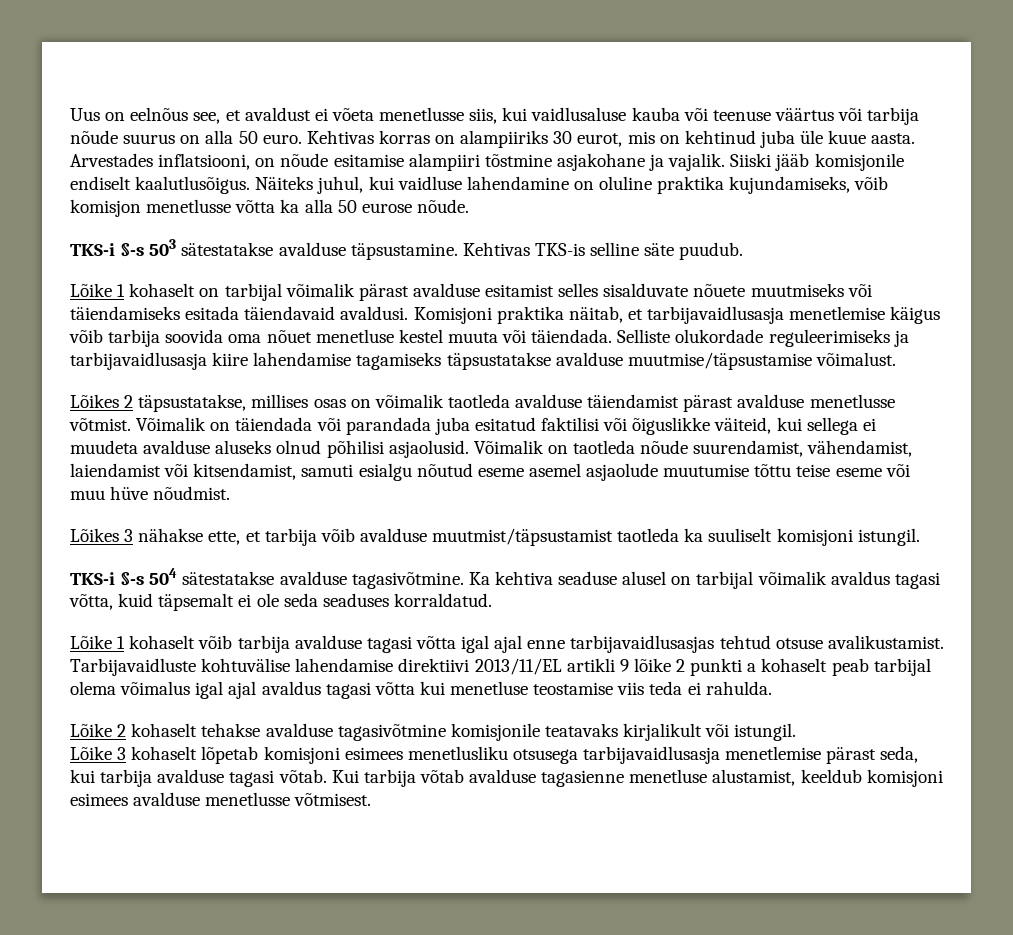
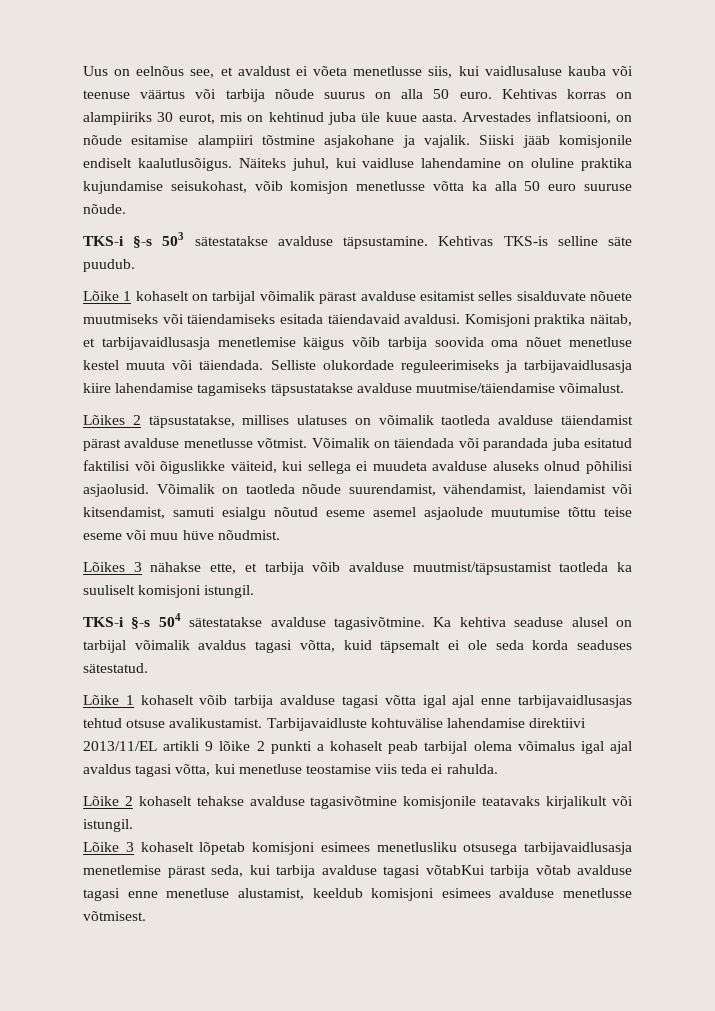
- Näiteks juhul, kui vaidluse lahendamine on oluline praktika kujundamiseks, võib komisjon menetlusse võtta ka alla 50 eurose nõude.
+ Näiteks juhul, kui vaidluse lahendamine on oluline praktika kujundamise seisukohast, võib komisjon menetlusse võtta ka alla 50 euro suuruse nõude.
- Selliste olukordade reguleerimiseks ja tarbijavaidlusasja kiire lahendamise tagamiseks täpsustatakse avalduse muutmise/täpsustamise võimalust.
+ Selliste olukordade reguleerimiseks ja tarbijavaidlusasja kiire lahendamise tagamiseks täpsustatakse avalduse muutmise/täiendamise võimalust.
- Lõikes 2 täpsustatakse, millises osas on võimalik taotleda avalduse täiendamist pärast avalduse menetlusse võtmist.
+ Lõikes 2 täpsustatakse, millises ulatuses on võimalik taotleda avalduse täiendamist pärast avalduse menetlusse võtmist.
- Ka kehtiva seaduse alusel on tarbijal võimalik avaldus tagasi võtta, kuid täpsemalt ei ole seda seaduses korraldatud.
+ Ka kehtiva seaduse alusel on tarbijal võimalik avaldus tagasi võtta, kuid täpsemalt ei ole seda korda seaduses sätestatud.
- Tarbijavaidluste kohtuvälise lahendamise direktiivi 2013/11/EL artikli 9 lõike 2 punkti a kohaselt peab tarbijal olema võimalus igal ajal avaldus tagasi võtta kui menetluse teostamise viis teda ei rahulda.
+ Tarbijavaidluste kohtuvälise lahendamise direktiivi 2013/11/EL artikli 9 lõike 2 punkti a kohaselt peab tarbijal olema võimalus igal ajal avaldus tagasi võtta, kui menetluse teostamise viis teda ei rahulda.
- Lõike 3 kohaselt lõpetab komisjoni esimees menetlusliku otsusega tarbijavaidlusasja menetlemise pärast seda, kui tarbija avalduse tagasi võtab. Kui tarbija võtab avalduse tagasienne menetluse alustamist, keeldub komisjoni esimees avalduse menetlusse võtmisest.
+ Lõike 3 kohaselt lõpetab komisjoni esimees menetlusliku otsusega tarbijavaidlusasja menetlemise pärast seda, kui tarbija avalduse tagasi võtabKui tarbija võtab avalduse tagasi enne menetluse alustamist, keeldub komisjoni esimees avalduse menetlusse võtmisest.

